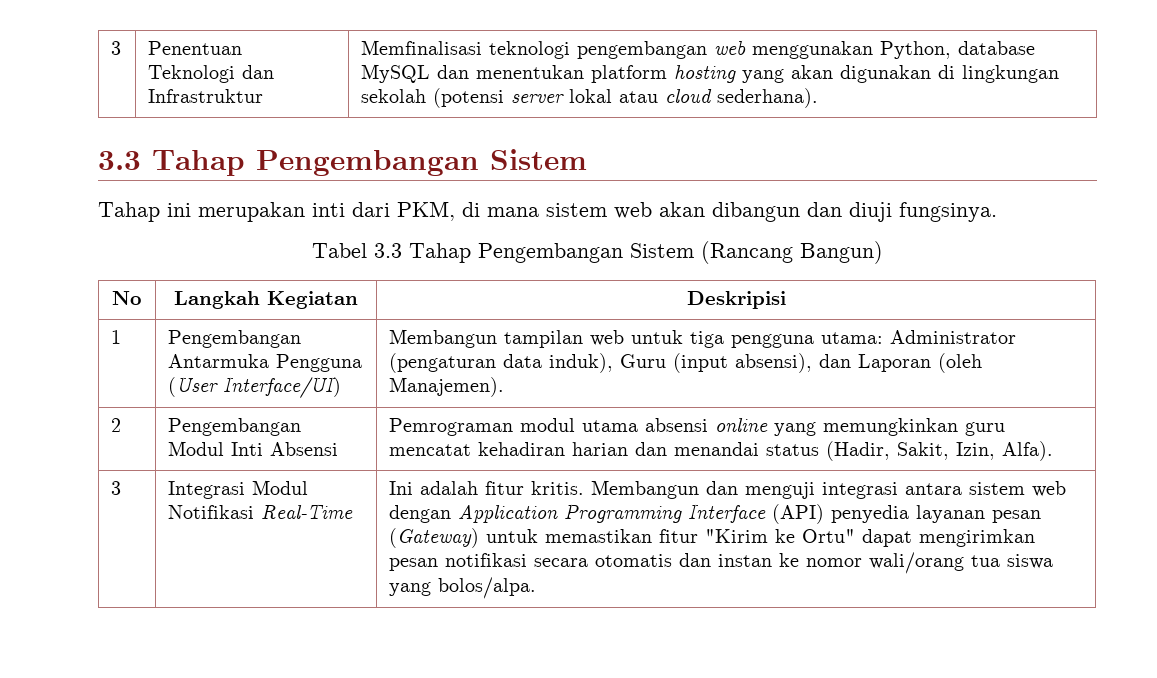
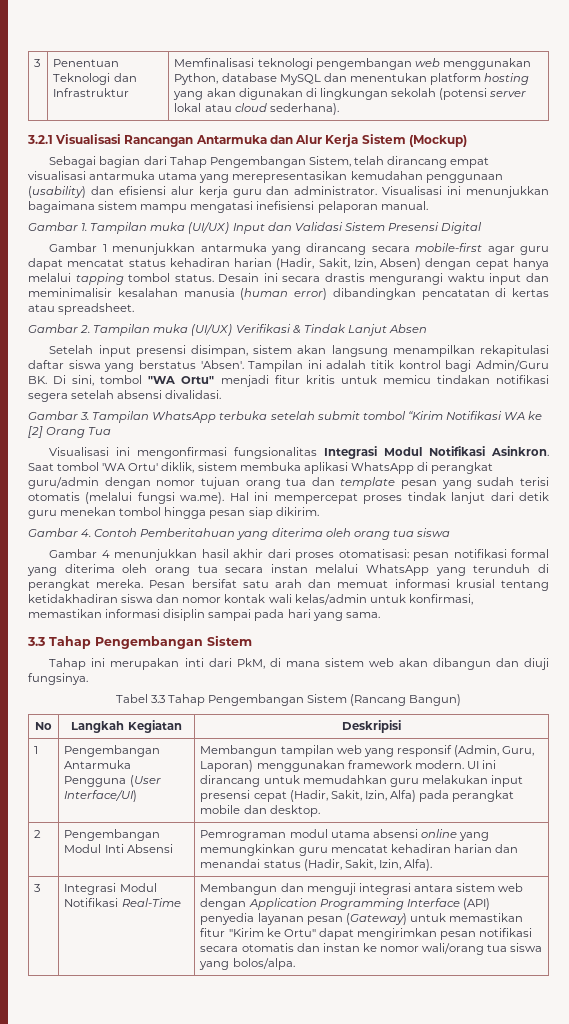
+ 3.2.1 Visualisasi Rancangan Antarmuka dan Alur Kerja Sistem (Mockup)
+ Sebagai bagian dari Tahap Pengembangan Sistem, telah dirancang empat visualisasi antarmuka utama yang merepresentasikan kemudahan penggunaan (usability) dan efisiensi alur kerja guru dan administrator. Visualisasi ini menunjukkan bagaimana sistem mampu mengatasi inefisiensi pelaporan manual.
+ Gambar 1. Tampilan muka (UI/UX) Input dan Validasi Sistem Presensi Digital
+ Gambar 1 menunjukkan antarmuka yang dirancang secara mobile-first agar guru dapat mencatat status kehadiran harian (Hadir, Sakit, Izin, Absen) dengan cepat hanya melalui tapping tombol status. Desain ini secara drastis mengurangi waktu input dan meminimalisir kesalahan manusia (human error) dibandingkan pencatatan di kertas atau spreadsheet.
+ Gambar 2. Tampilan muka (UI/UX) Verifikasi & Tindak Lanjut Absen
+ Setelah input presensi disimpan, sistem akan langsung menampilkan rekapitulasi daftar siswa yang berstatus 'Absen'. Tampilan ini adalah titik kontrol bagi Admin/Guru BK. Di sini, tombol "WA Ortu" menjadi fitur kritis untuk memicu tindakan notifikasi segera setelah absensi divalidasi.
+ Gambar 3. Tampilan WhatsApp terbuka setelah submit tombol “Kirim Notifikasi WA ke [2] Orang Tua
+ Visualisasi ini mengonfirmasi fungsionalitas Integrasi Modul Notifikasi Asinkron. Saat tombol 'WA Ortu' diklik, sistem membuka aplikasi WhatsApp di perangkat guru/admin dengan nomor tujuan orang tua dan template pesan yang sudah terisi otomatis (melalui fungsi wa.me). Hal ini mempercepat proses tindak lanjut dari detik guru menekan tombol hingga pesan siap dikirim.
+ Gambar 4. Contoh Pemberitahuan yang diterima oleh orang tua siswa
+ Gambar 4 menunjukkan hasil akhir dari proses otomatisasi: pesan notifikasi formal yang diterima oleh orang tua secara instan melalui WhatsApp yang terunduh di perangkat mereka. Pesan bersifat satu arah dan memuat informasi krusial tentang ketidakhadiran siswa dan nomor kontak wali kelas/admin untuk konfirmasi, memastikan informasi disiplin sampai pada hari yang sama.
- Tahap ini merupakan inti dari PKM, di mana sistem web akan dibangun dan diuji fungsinya.
+ Tahap ini merupakan inti dari PkM, di mana sistem web akan dibangun dan diuji fungsinya.
- 1 | Pengembangan Antarmuka Pengguna (User Interface/UI) | Membangun tampilan web untuk tiga pengguna utama: Administrator (pengaturan data induk), Guru (input absensi), dan Laporan (oleh Manajemen).
+ 1 | Pengembangan Antarmuka Pengguna (User Interface/UI) | Membangun tampilan web yang responsif (Admin, Guru, Laporan) menggunakan framework modern. UI ini dirancang untuk memudahkan guru melakukan input presensi cepat (Hadir, Sakit, Izin, Alfa) pada perangkat mobile dan desktop.
- Ini adalah fitur kritis.

